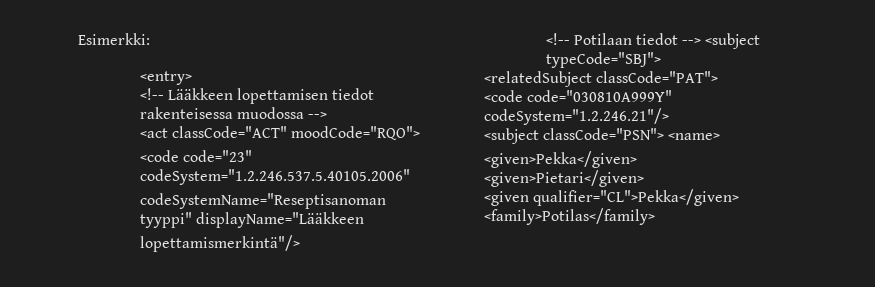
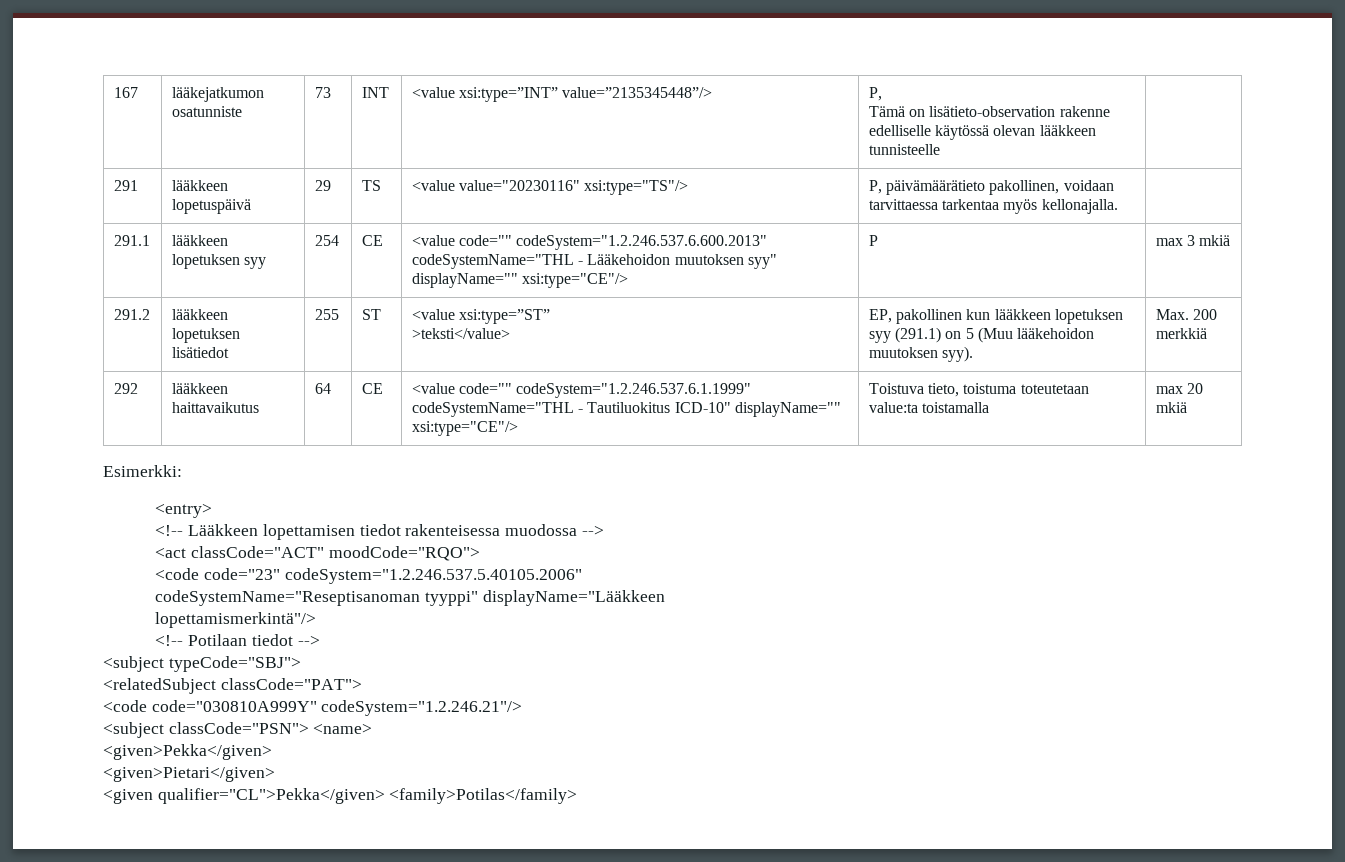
+ 167 | lääkejatkumon osatunniste | 73 | INT | <value xsi:type=”INT” value=”2135345448”/> | P,
+ Tämä on lisätieto-observation rakenne edelliselle käytössä olevan lääkkeen tunnisteelle |
+ 291 | lääkkeen lopetuspäivä | 29 | TS | <value value="20230116" xsi:type="TS"/> | P, päivämäärätieto pakollinen, voidaan tarvittaessa tarkentaa myös kellonajalla. |
+ 291.1 | lääkkeen lopetuksen syy | 254 | CE | <value code="" codeSystem="1.2.246.537.6.600.2013" codeSystemName="THL - Lääkehoidon muutoksen syy" displayName="" xsi:type="CE"/> | P | max 3 mkiä
+ 291.2 | lääkkeen lopetuksen lisätiedot | 255 | ST | <value xsi:type=”ST”
+ >teksti</value> | EP, pakollinen kun lääkkeen lopetuksen syy (291.1) on 5 (Muu lääkehoidon muutoksen syy). | Max. 200 merkkiä
+ 292 | lääkkeen haittavaikutus | 64 | CE | <value code="" codeSystem="1.2.246.537.6.1.1999" codeSystemName="THL - Tautiluokitus ICD-10" displayName="" xsi:type="CE"/> | Toistuva tieto, toistuma toteutetaan value:ta toistamalla | max 20 mkiä
- <!-- Potilaan tiedot --> <subject typeCode="SBJ">
+ <!-- Potilaan tiedot -->
+ <subject typeCode="SBJ">

